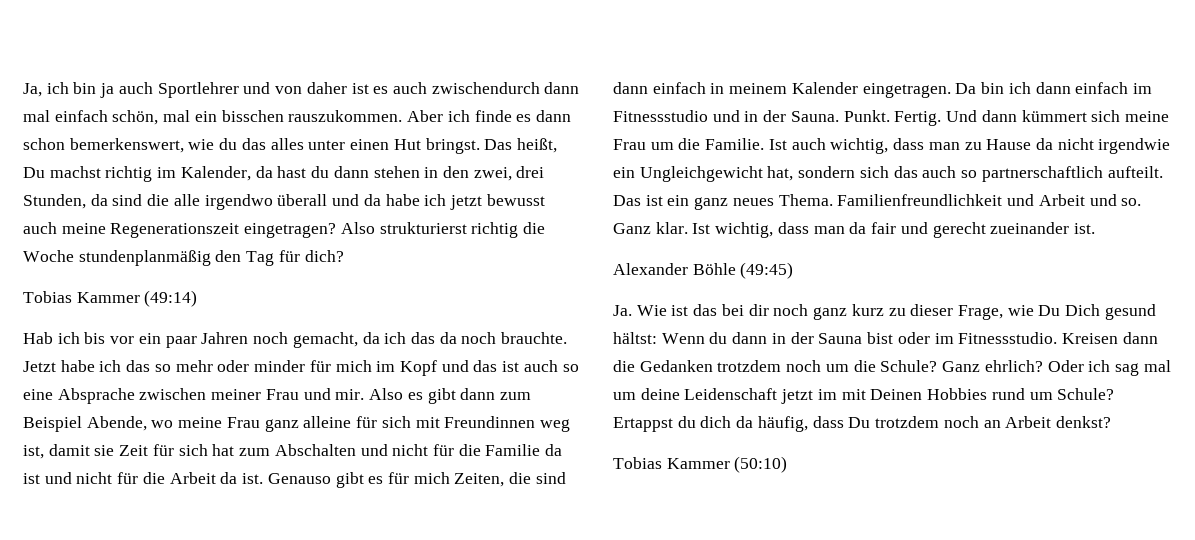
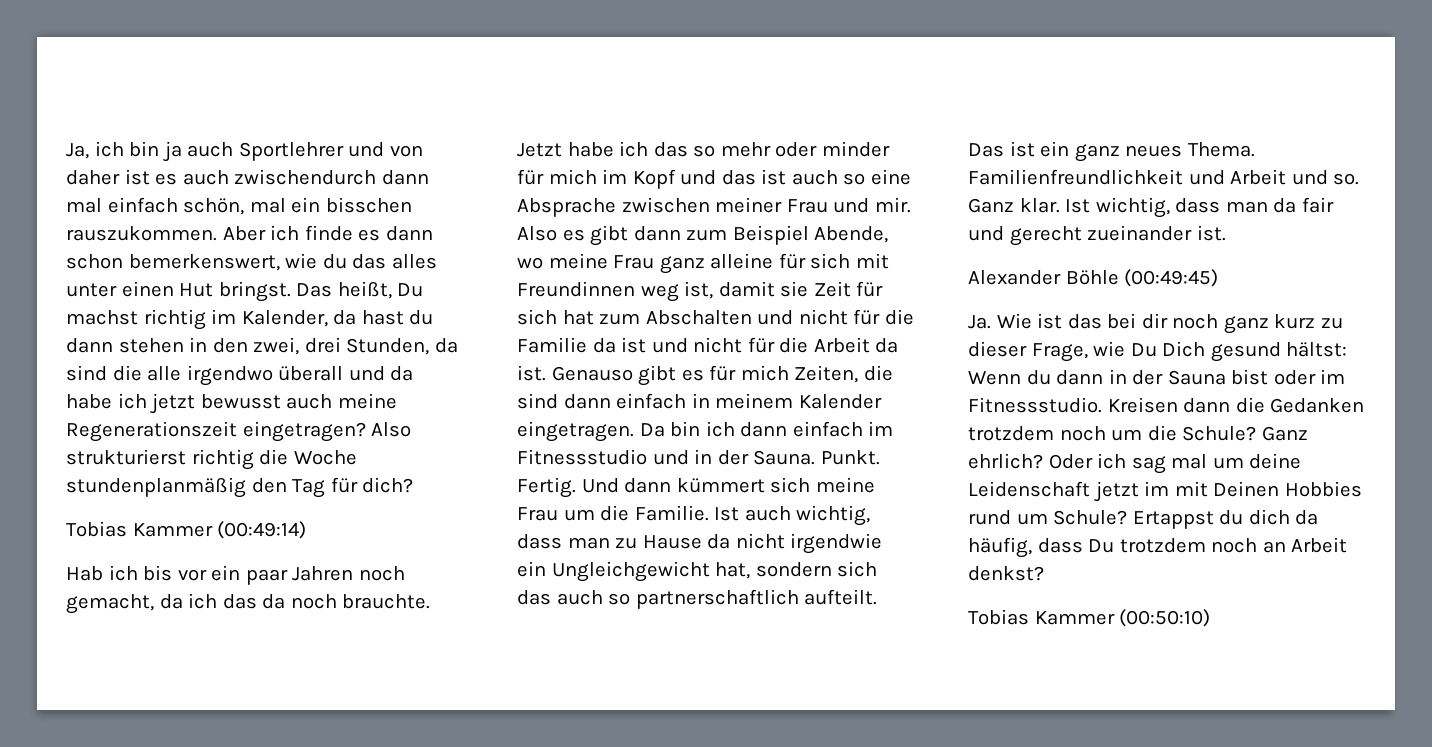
- Tobias Kammer (49:14)
+ Tobias Kammer (00:49:14)
- Alexander Böhle (49:45)
+ Alexander Böhle (00:49:45)
- Tobias Kammer (50:10)
+ Tobias Kammer (00:50:10)

